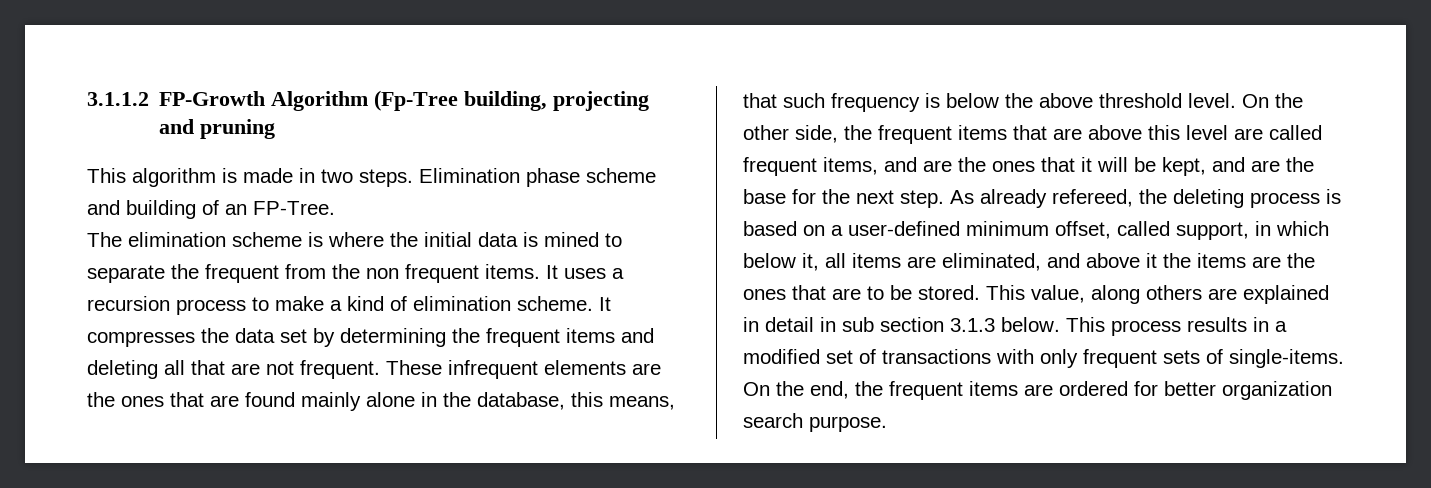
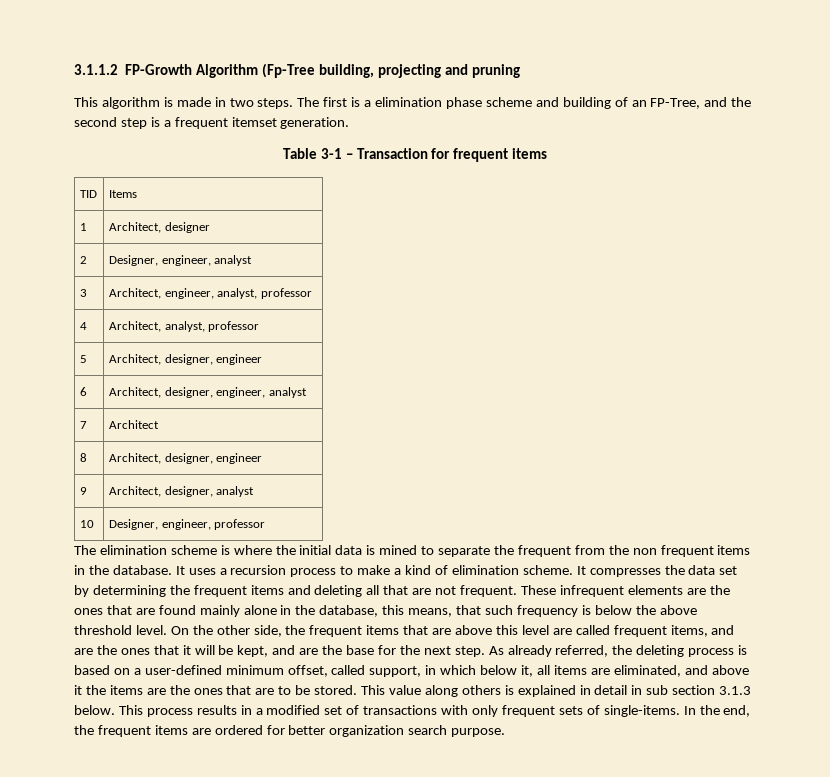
- Elimination phase scheme and building of an FP-Tree.
+ The first is a elimination phase scheme and building of an FP-Tree, and the second step is a frequent itemset generation.
+ Table 3-1 – Transaction for frequent items
+ TID | Items
+ 1 | Architect, designer
+ 2 | Designer, engineer, analyst
+ 3 | Architect, engineer, analyst, professor
+ 4 | Architect, analyst, professor
+ 5 | Architect, designer, engineer
+ 6 | Architect, designer, engineer, analyst
+ 7 | Architect
+ 8 | Architect, designer, engineer
+ 9 | Architect, designer, analyst
+ 10 | Designer, engineer, professor
- The elimination scheme is where the initial data is mined to separate the frequent from the non frequent items.
+ The elimination scheme is where the initial data is mined to separate the frequent from the non frequent items in the database.
- As already refereed, the deleting process is based on a user-defined minimum offset, called support, in which below it, all items are eliminated, and above it the items are the ones that are to be stored.
+ As already referred, the deleting process is based on a user-defined minimum offset, called support, in which below it, all items are eliminated, and above it the items are the ones that are to be stored.
- This value, along others are explained in detail in sub section 3.1.3 below.
+ This value along others is explained in detail in sub section 3.1.3 below.
- On the end, the frequent items are ordered for better organization search purpose.
+ In the end, the frequent items are ordered for better organization search purpose.

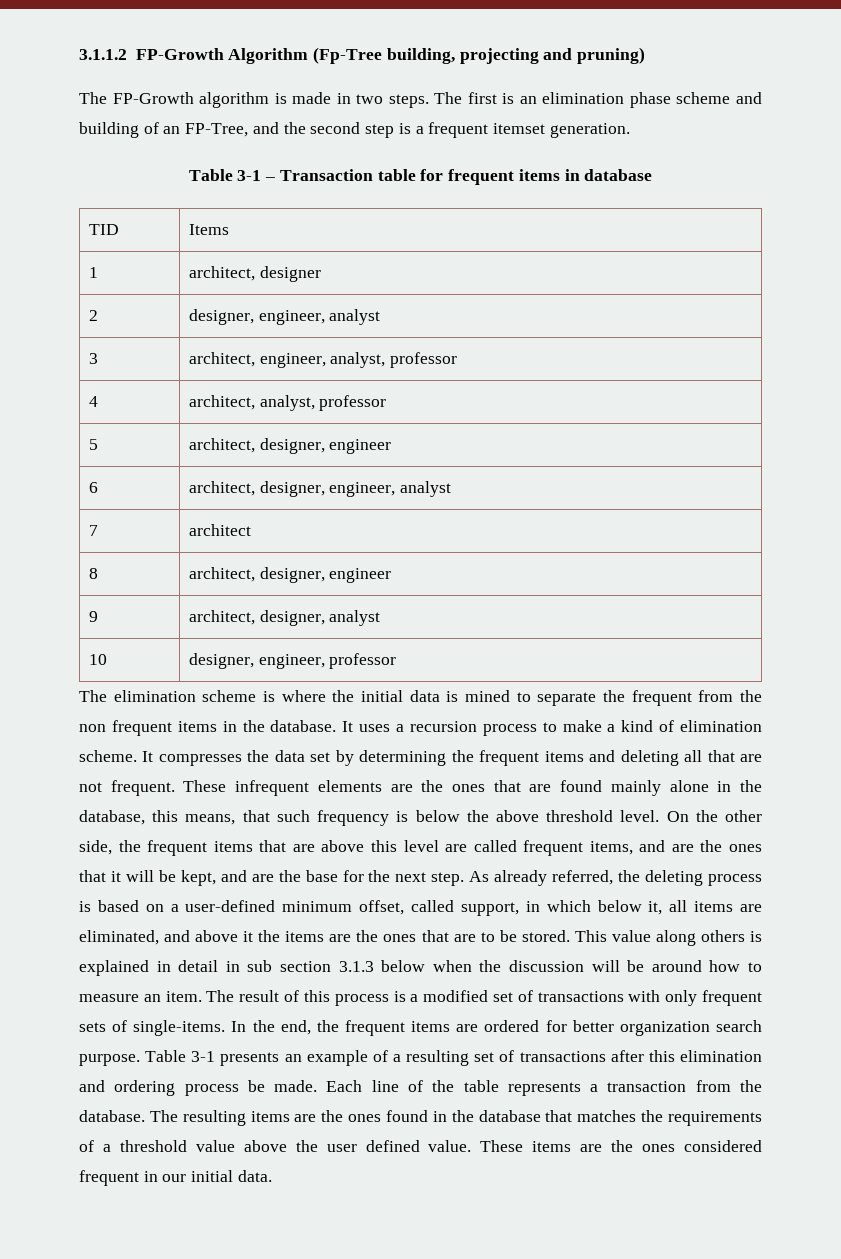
- 3.1.1.2 FP-Growth Algorithm (Fp-Tree building, projecting and pruning
- This algorithm is made in two steps.
+ 3.1.1.2 FP-Growth Algorithm (Fp-Tree building, projecting and pruning)
+ The FP-Growth algorithm is made in two steps.
- The first is a elimination phase scheme and building of an FP-Tree, and the second step is a frequent itemset generation.
+ The first is an elimination phase scheme and building of an FP-Tree, and the second step is a frequent itemset generation.
- Table 3-1 – Transaction for frequent items
+ Table 3-1 – Transaction table for frequent items in database
- 1 | Architect, designer
+ 1 | architect, designer
- 2 | Designer, engineer, analyst
+ 2 | designer, engineer, analyst
- 3 | Architect, engineer, analyst, professor
+ 3 | architect, engineer, analyst, professor
- 4 | Architect, analyst, professor
+ 4 | architect, analyst, professor
- 5 | Architect, designer, engineer
+ 5 | architect, designer, engineer
- 6 | Architect, designer, engineer, analyst
+ 6 | architect, designer, engineer, analyst
- 7 | Architect
+ 7 | architect
- 8 | Architect, designer, engineer
+ 8 | architect, designer, engineer
- 9 | Architect, designer, analyst
+ 9 | architect, designer, analyst
- 10 | Designer, engineer, professor
+ 10 | designer, engineer, professor
- This value along others is explained in detail in sub section 3.1.3 below. This process results in a modified set of transactions with only frequent sets of single-items.
+ This value along others is explained in detail in sub section 3.1.3 below when the discussion will be around how to measure an item. The result of this process is a modified set of transactions with only frequent sets of single-items.
+ Table 3-1 presents an example of a resulting set of transactions after this elimination and ordering process be made. Each line of the table represents a transaction from the database. The resulting items are the ones found in the database that matches the requirements of a threshold value above the user defined value. These items are the ones considered frequent in our initial data.

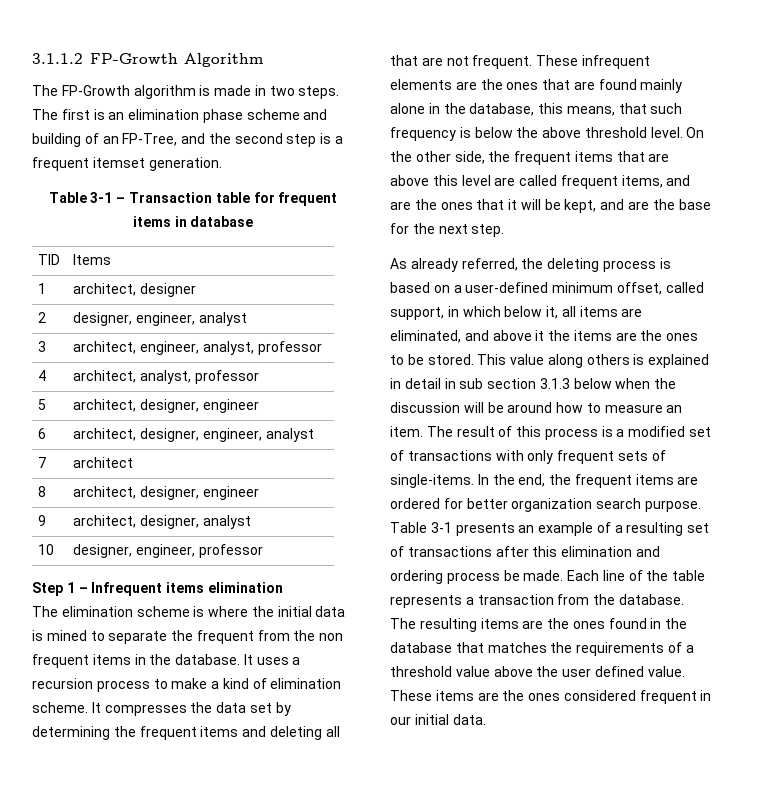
- 3.1.1.2 FP-Growth Algorithm (Fp-Tree building, projecting and pruning)
+ 3.1.1.2 FP-Growth Algorithm
+ Step 1 – Infrequent items elimination
- On the other side, the frequent items that are above this level are called frequent items, and are the ones that it will be kept, and are the base for the next step. As already referred, the deleting process is based on a user-defined minimum offset, called support, in which below it, all items are eliminated, and above it the items are the ones that are to be stored.
+ On the other side, the frequent items that are above this level are called frequent items, and are the ones that it will be kept, and are the base for the next step.
+ As already referred, the deleting process is based on a user-defined minimum offset, called support, in which below it, all items are eliminated, and above it the items are the ones to be stored.

